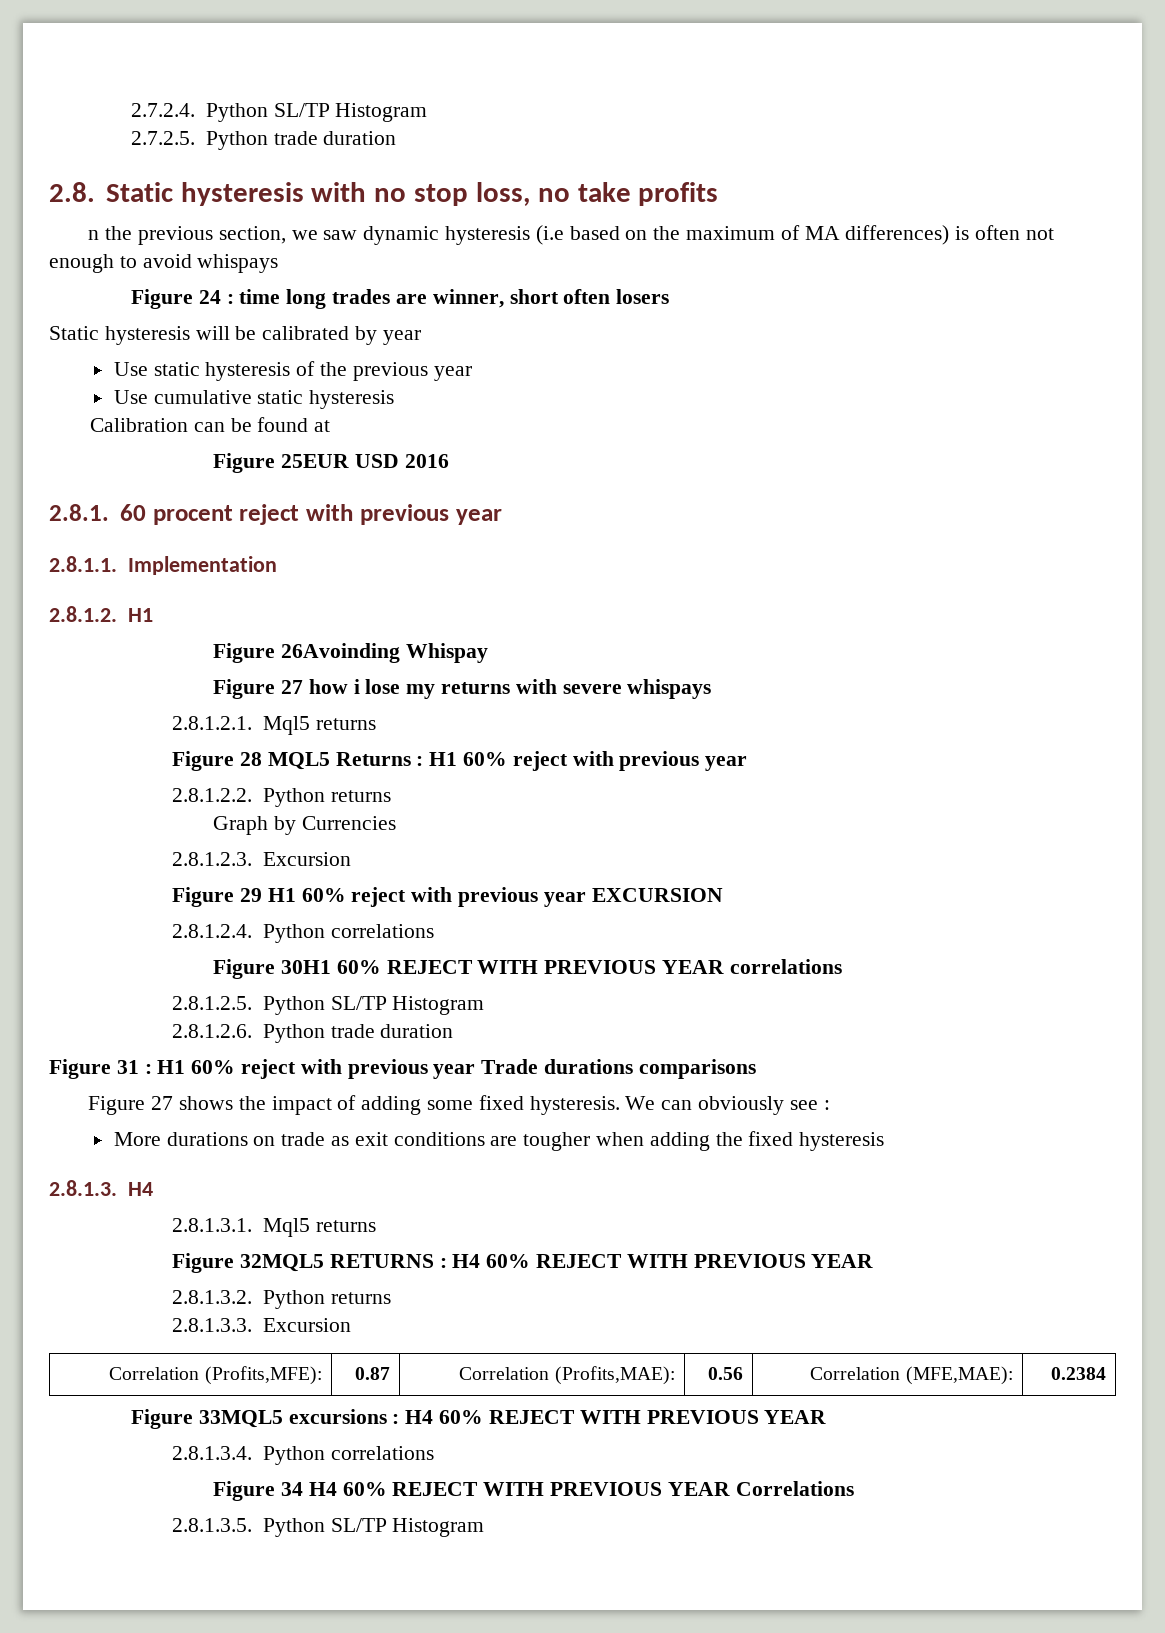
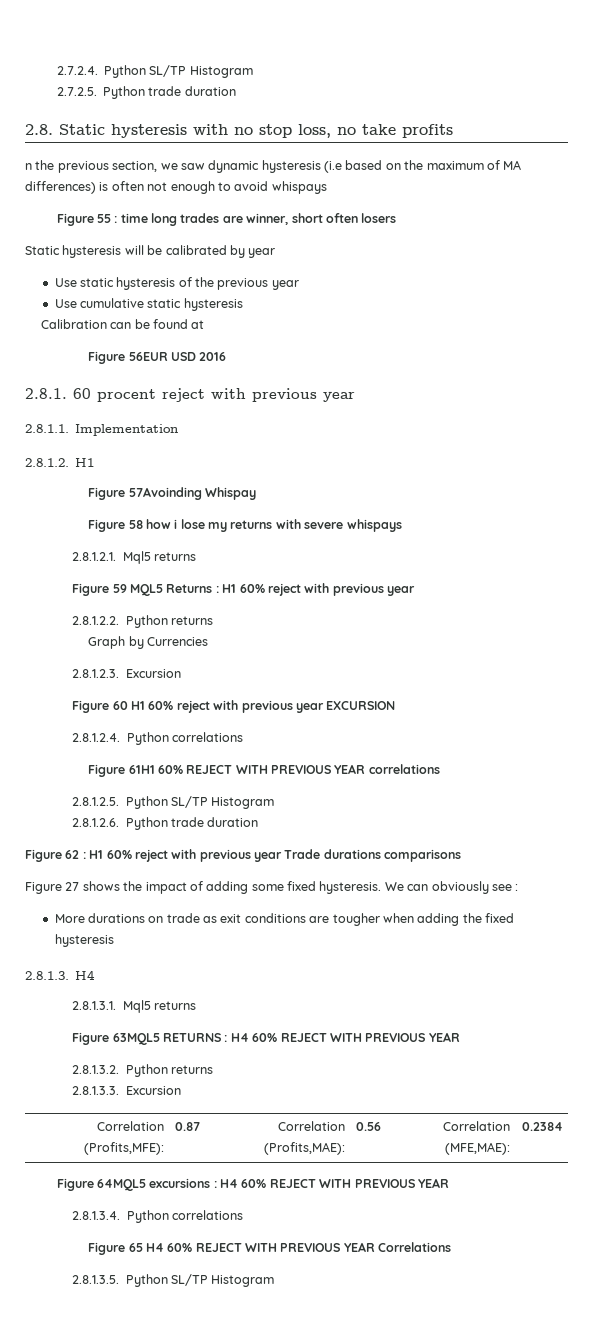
- Figure 24 : time long trades are winner, short often losers
+ Figure 55 : time long trades are winner, short often losers
- Figure 25EUR USD 2016
+ Figure 56EUR USD 2016
- Figure 26Avoinding Whispay
+ Figure 57Avoinding Whispay
- Figure 27 how i lose my returns with severe whispays
+ Figure 58 how i lose my returns with severe whispays
- Figure 28 MQL5 Returns : H1 60% reject with previous year
+ Figure 59 MQL5 Returns : H1 60% reject with previous year
- Figure 29 H1 60% reject with previous year EXCURSION
+ Figure 60 H1 60% reject with previous year EXCURSION
- Figure 30H1 60% REJECT WITH PREVIOUS YEAR correlations
+ Figure 61H1 60% REJECT WITH PREVIOUS YEAR correlations
- Figure 31 : H1 60% reject with previous year Trade durations comparisons
+ Figure 62 : H1 60% reject with previous year Trade durations comparisons
- Figure 32MQL5 RETURNS : H4 60% REJECT WITH PREVIOUS YEAR
+ Figure 63MQL5 RETURNS : H4 60% REJECT WITH PREVIOUS YEAR
- Figure 33MQL5 excursions : H4 60% REJECT WITH PREVIOUS YEAR
+ Figure 64MQL5 excursions : H4 60% REJECT WITH PREVIOUS YEAR
- Figure 34 H4 60% REJECT WITH PREVIOUS YEAR Correlations
+ Figure 65 H4 60% REJECT WITH PREVIOUS YEAR Correlations

